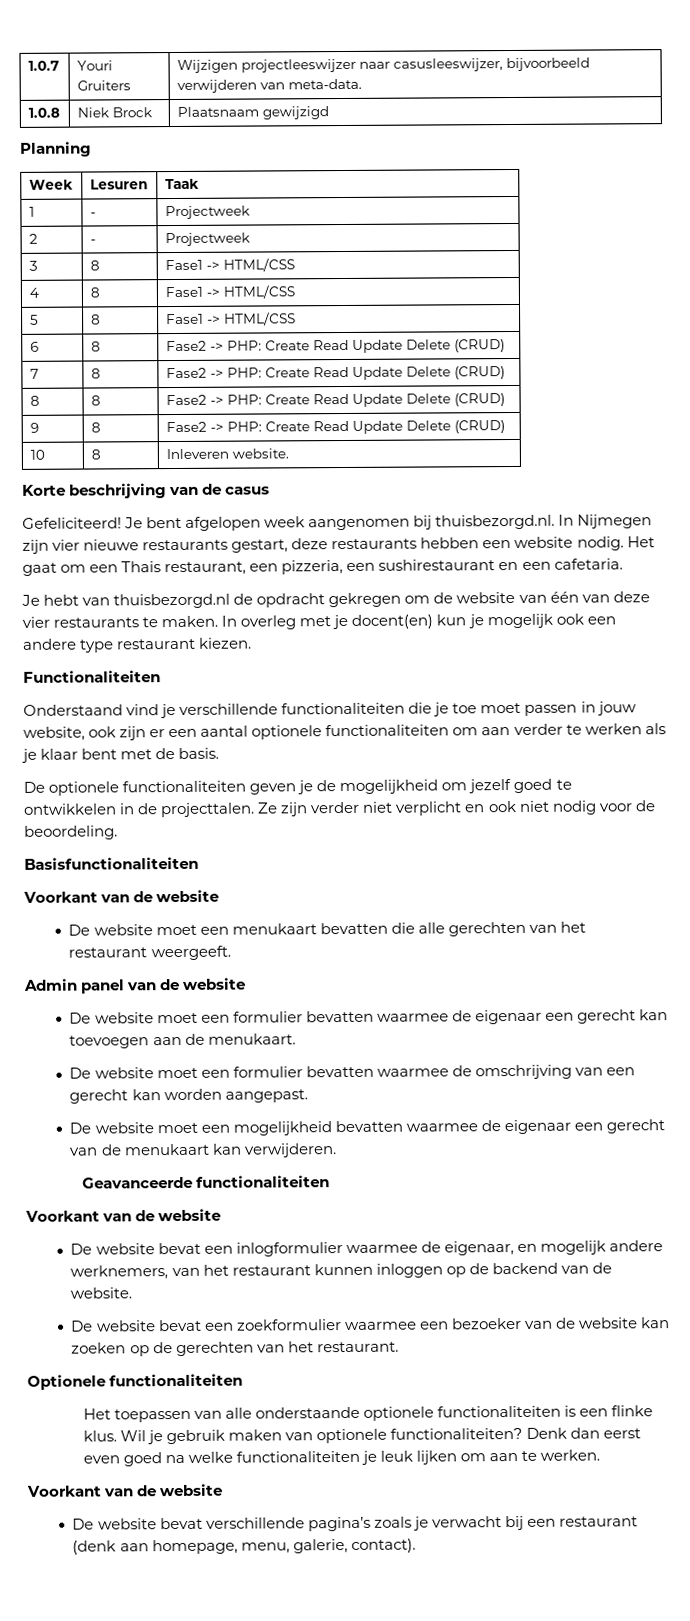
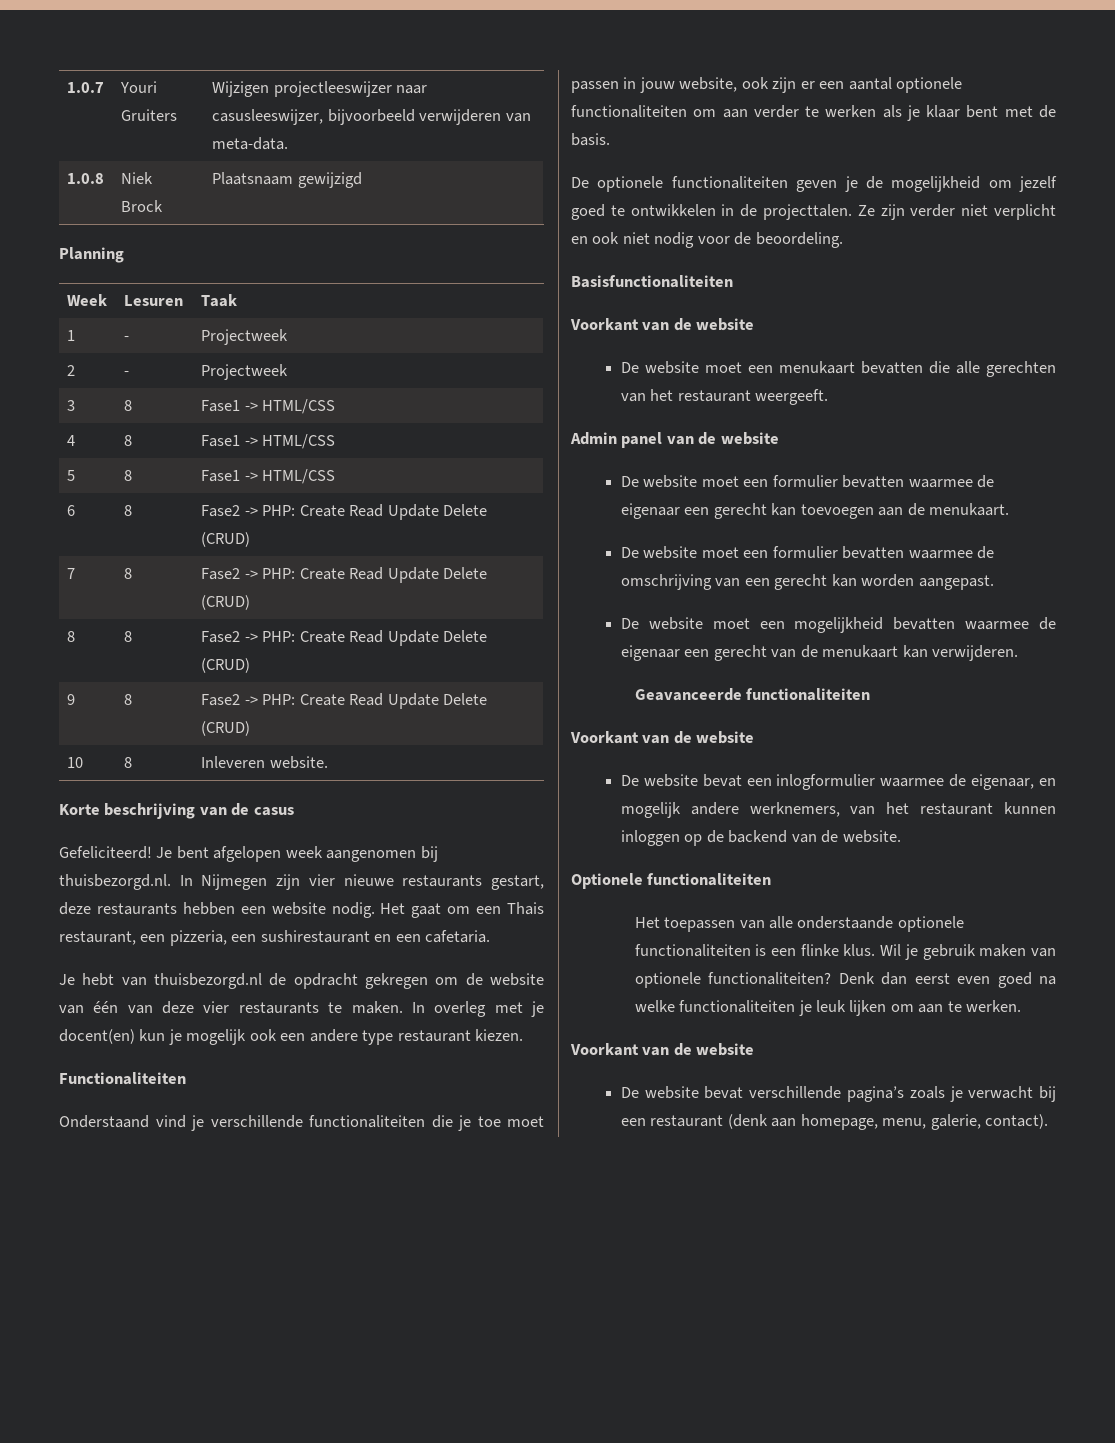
- De website bevat een zoekformulier waarmee een bezoeker van de website kan zoeken op de gerechten van het restaurant.

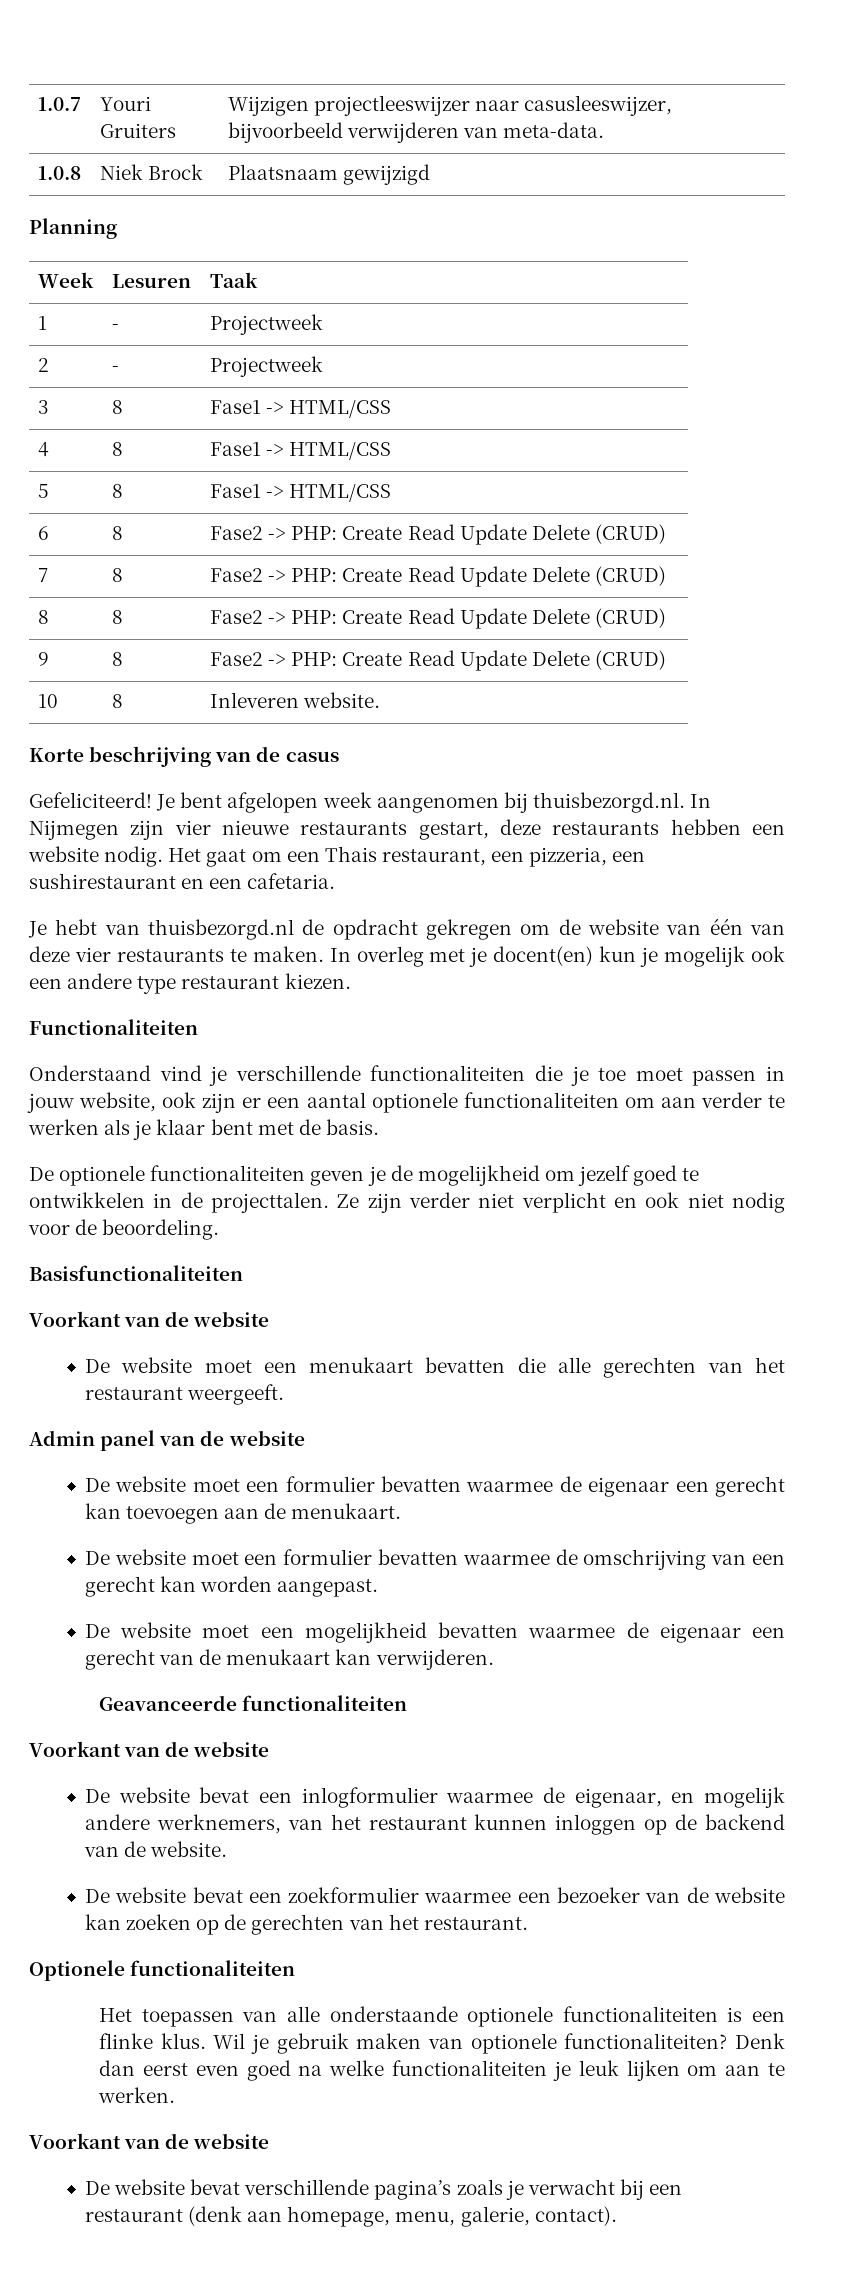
+ De website bevat een zoekformulier waarmee een bezoeker van de website kan zoeken op de gerechten van het restaurant.

